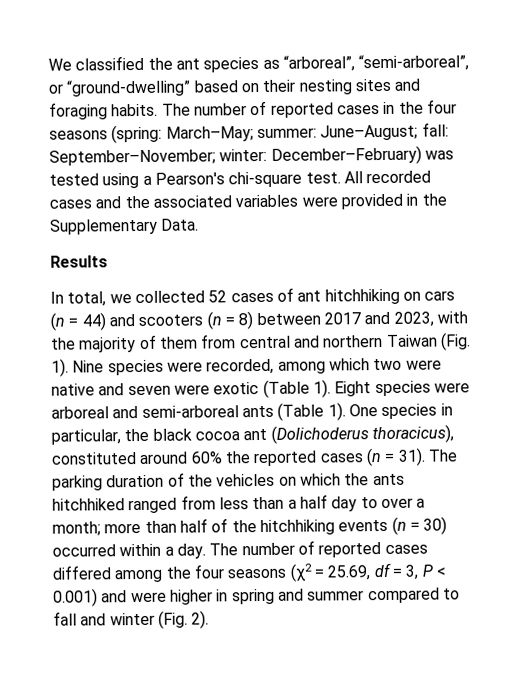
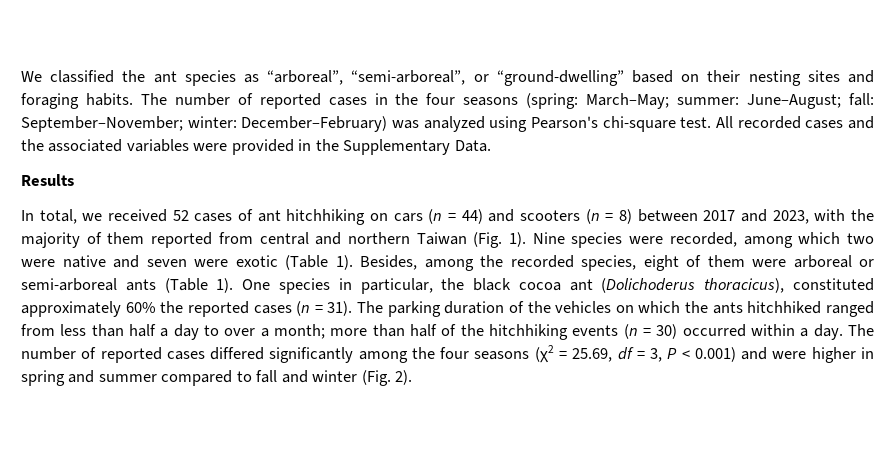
- The number of reported cases in the four seasons (spring: March–May; summer: June–August; fall: September–November; winter: December–February) was tested using a Pearson's chi-square test.
+ The number of reported cases in the four seasons (spring: March–May; summer: June–August; fall: September–November; winter: December–February) was analyzed using Pearson's chi-square test.
- In total, we collected 52 cases of ant hitchhiking on cars (n = 44) and scooters (n = 8) between 2017 and 2023, with the majority of them from central and northern Taiwan (Fig. 1).
+ In total, we received 52 cases of ant hitchhiking on cars (n = 44) and scooters (n = 8) between 2017 and 2023, with the majority of them reported from central and northern Taiwan (Fig. 1).
- Eight species were arboreal and semi-arboreal ants (Table 1).
+ Besides, among the recorded species, eight of them were arboreal or semi-arboreal ants (Table 1).
- One species in particular, the black cocoa ant (Dolichoderus thoracicus), constituted around 60% the reported cases (n = 31).
+ One species in particular, the black cocoa ant (Dolichoderus thoracicus), constituted approximately 60% the reported cases (n = 31).
- The parking duration of the vehicles on which the ants hitchhiked ranged from less than a half day to over a month; more than half of the hitchhiking events (n = 30) occurred within a day.
+ The parking duration of the vehicles on which the ants hitchhiked ranged from less than half a day to over a month; more than half of the hitchhiking events (n = 30) occurred within a day.
- The number of reported cases differed among the four seasons (χ2 = 25.69, df = 3, P < 0.001) and were higher in spring and summer compared to fall and winter (Fig. 2).
+ The number of reported cases differed significantly among the four seasons (χ2 = 25.69, df = 3, P < 0.001) and were higher in spring and summer compared to fall and winter (Fig. 2).

